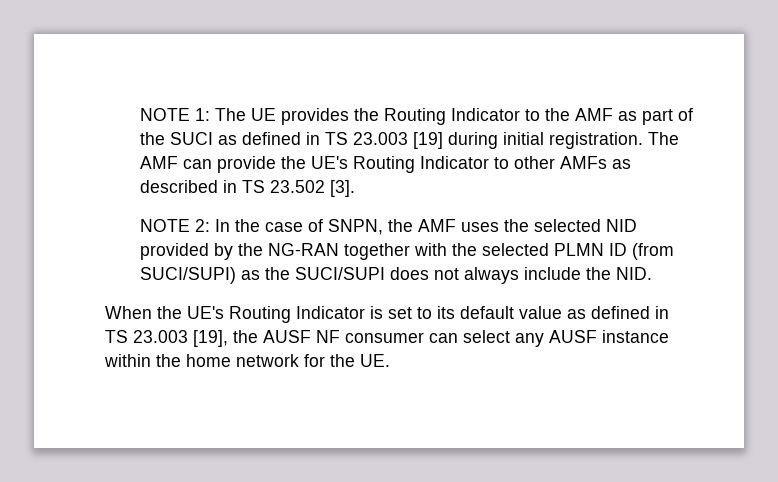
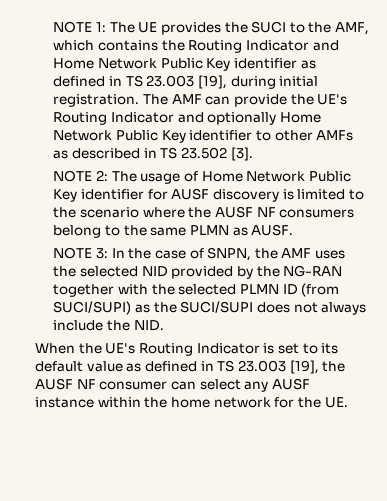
- NOTE 1: The UE provides the Routing Indicator to the AMF as part of the SUCI as defined in TS 23.003 [19] during initial registration.
+ NOTE 1: The UE provides the SUCI to the AMF, which contains the Routing Indicator and Home Network Public Key identifier as defined in TS 23.003 [19], during initial registration.
- The AMF can provide the UE's Routing Indicator to other AMFs as described in TS 23.502 [3].
+ The AMF can provide the UE's Routing Indicator and optionally Home Network Public Key identifier to other AMFs as described in TS 23.502 [3].
- NOTE 2: In the case of SNPN, the AMF uses the selected NID provided by the NG-RAN together with the selected PLMN ID (from SUCI/SUPI) as the SUCI/SUPI does not always include the NID.
+ NOTE 2: The usage of Home Network Public Key identifier for AUSF discovery is limited to the scenario where the AUSF NF consumers belong to the same PLMN as AUSF.
+ NOTE 3: In the case of SNPN, the AMF uses the selected NID provided by the NG-RAN together with the selected PLMN ID (from SUCI/SUPI) as the SUCI/SUPI does not always include the NID.

